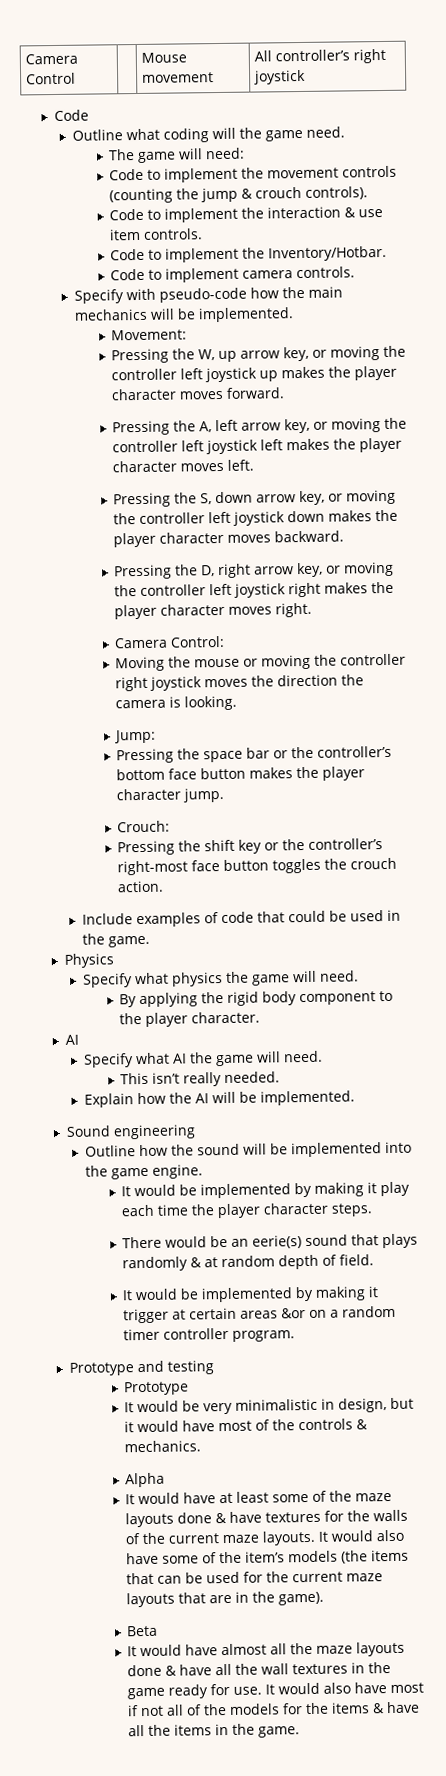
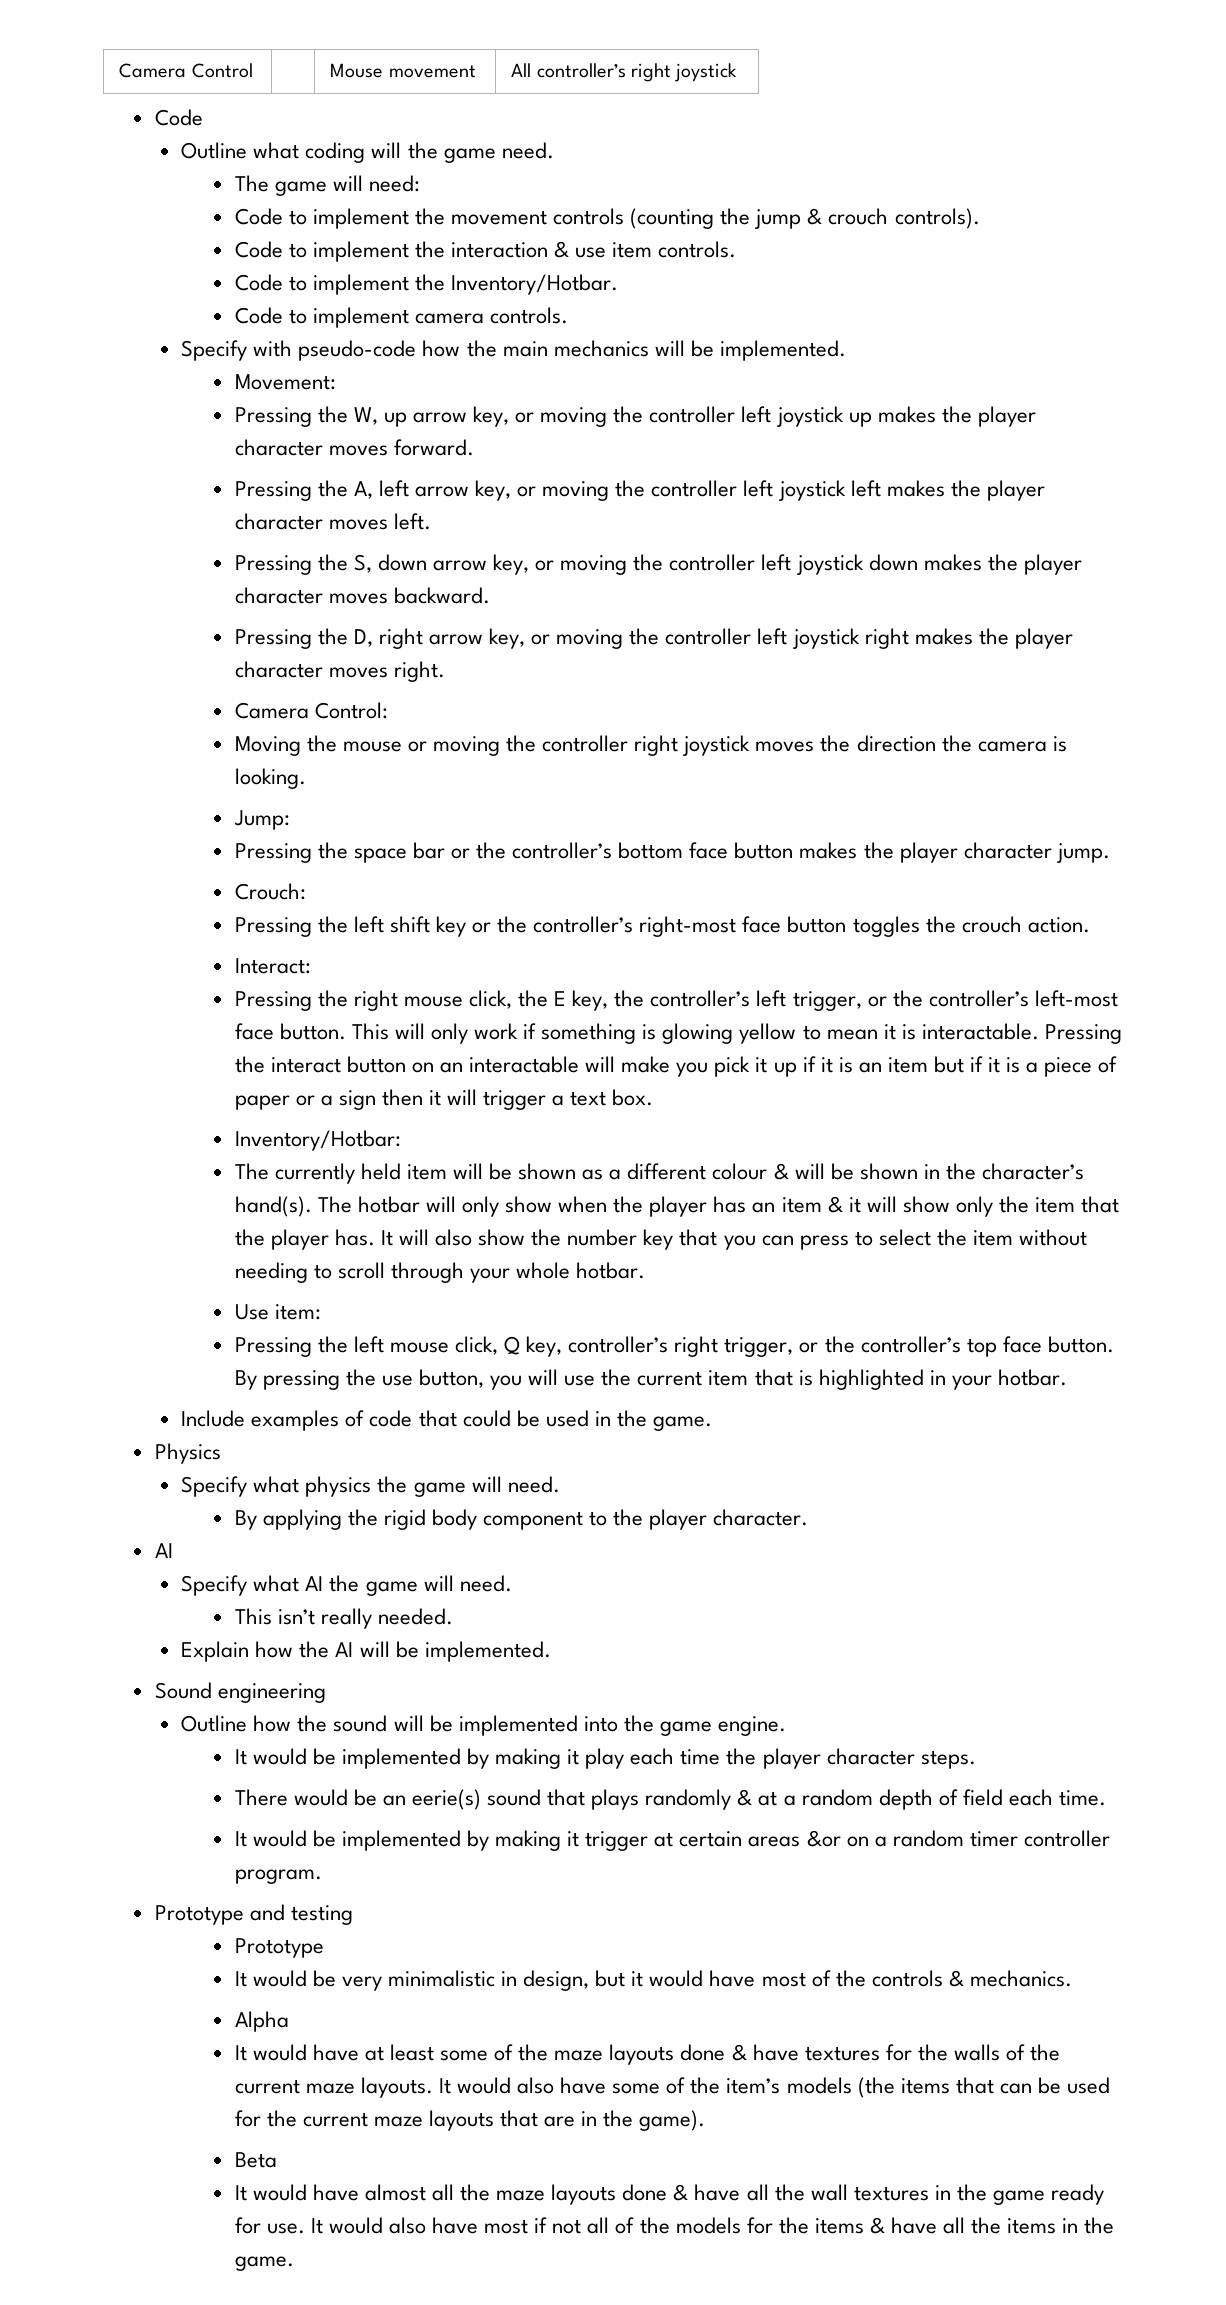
- Pressing the shift key or the controller’s right-most face button toggles the crouch action.
+ Pressing the left shift key or the controller’s right-most face button toggles the crouch action.
+ Interact:
+ Pressing the right mouse click, the E key, the controller’s left trigger, or the controller’s left-most face button. This will only work if something is glowing yellow to mean it is interactable. Pressing the interact button on an interactable will make you pick it up if it is an item but if it is a piece of paper or a sign then it will trigger a text box.
+ Inventory/Hotbar:
+ The currently held item will be shown as a different colour & will be shown in the character’s hand(s). The hotbar will only show when the player has an item & it will show only the item that the player has. It will also show the number key that you can press to select the item without needing to scroll through your whole hotbar.
+ Use item:
+ Pressing the left mouse click, Q key, controller’s right trigger, or the controller’s top face button. By pressing the use button, you will use the current item that is highlighted in your hotbar.
- There would be an eerie(s) sound that plays randomly & at random depth of field.
+ There would be an eerie(s) sound that plays randomly & at a random depth of field each time.

